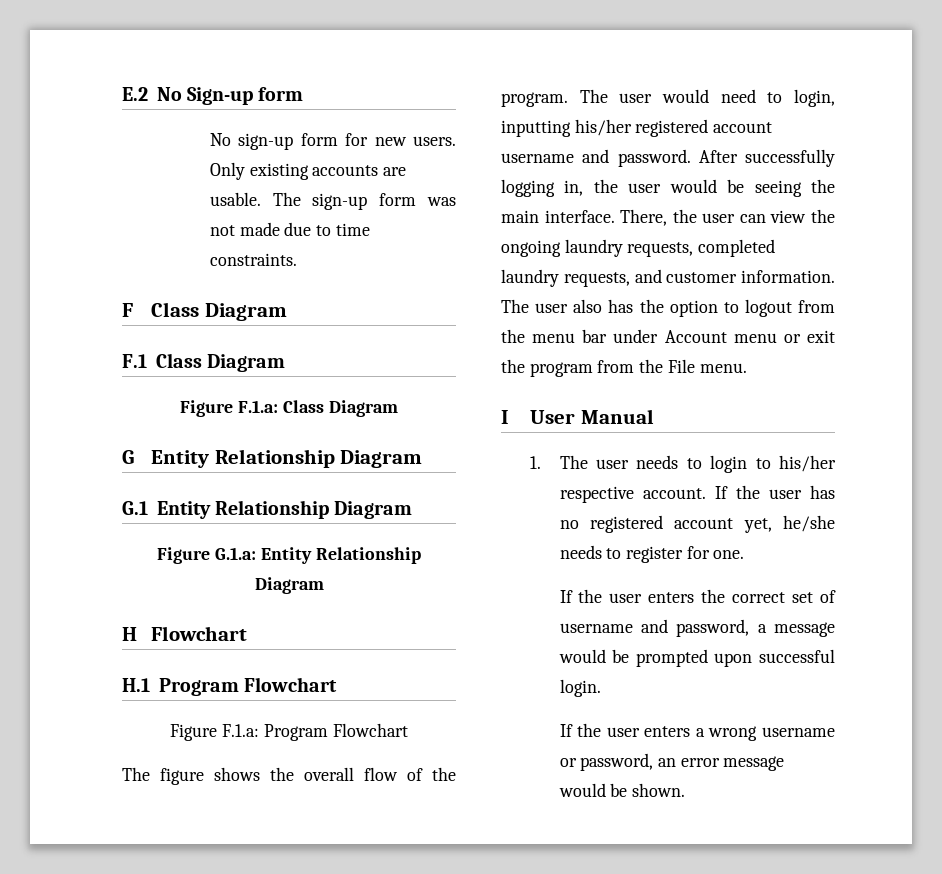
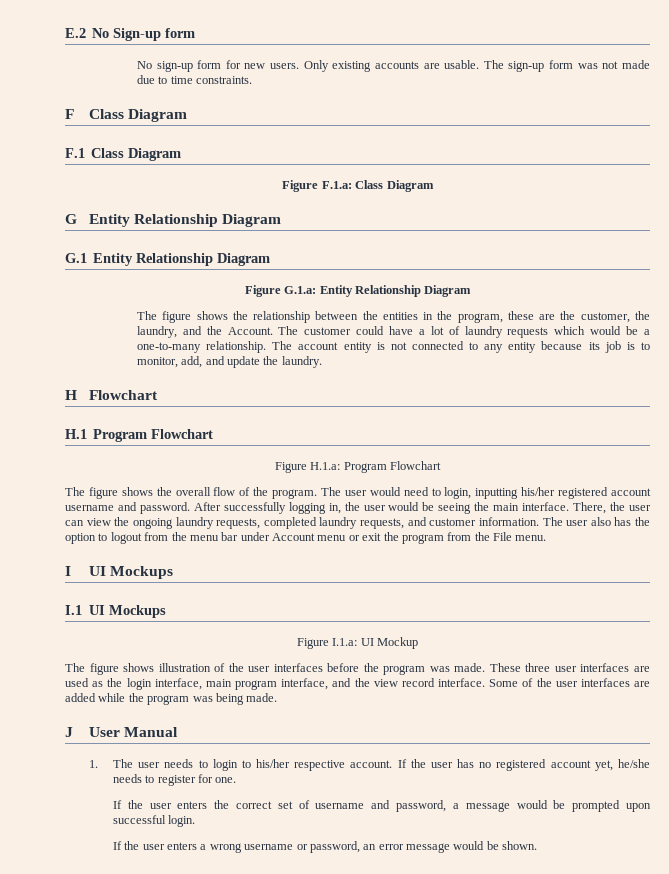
+ The figure shows the relationship between the entities in the program, these are the customer, the laundry, and the Account. The customer could have a lot of laundry requests which would be a one-to-many relationship. The account entity is not connected to any entity because its job is to monitor, add, and update the laundry.
- Figure F.1.a: Program Flowchart
+ Figure H.1.a: Program Flowchart
- I User Manual
+ I UI Mockups
+ I.1 UI Mockups
+ Figure I.1.a: UI Mockup
+ The figure shows illustration of the user interfaces before the program was made. These three user interfaces are used as the login interface, main program interface, and the view record interface. Some of the user interfaces are added while the program was being made.
+ J User Manual

